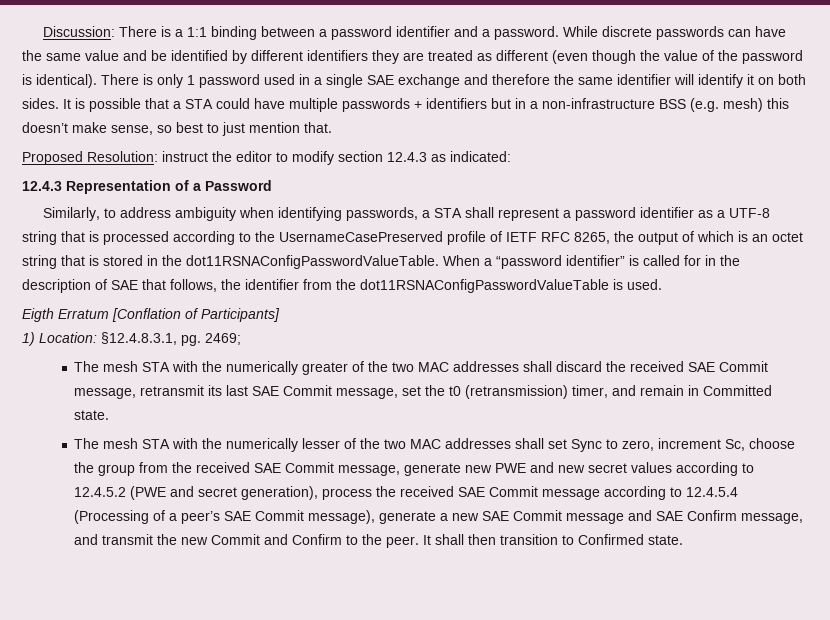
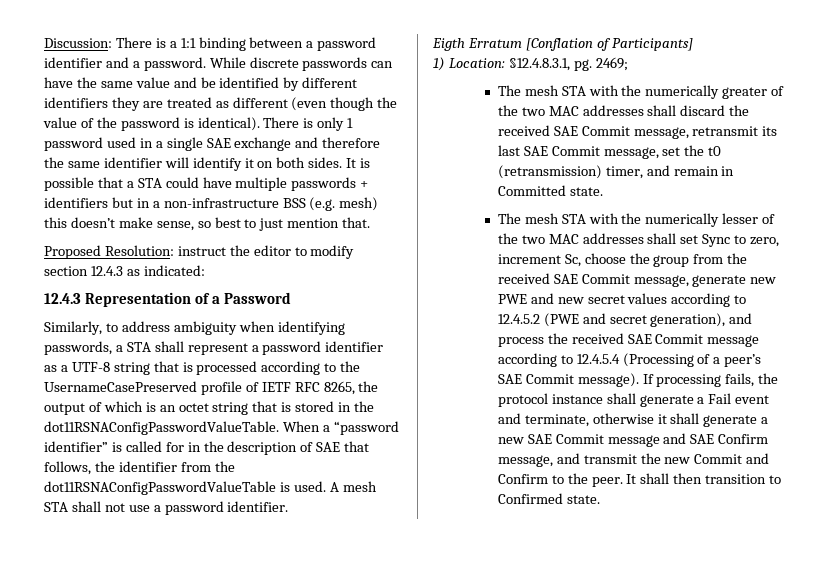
+ A mesh STA shall not use a password identifier.
- The mesh STA with the numerically lesser of the two MAC addresses shall set Sync to zero, increment Sc, choose the group from the received SAE Commit message, generate new PWE and new secret values according to 12.4.5.2 (PWE and secret generation), process the received SAE Commit message according to 12.4.5.4 (Processing of a peer’s SAE Commit message), generate a new SAE Commit message and SAE Confirm message, and transmit the new Commit and Confirm to the peer.
+ The mesh STA with the numerically lesser of the two MAC addresses shall set Sync to zero, increment Sc, choose the group from the received SAE Commit message, generate new PWE and new secret values according to 12.4.5.2 (PWE and secret generation), and process the received SAE Commit message according to 12.4.5.4 (Processing of a peer’s SAE Commit message). If processing fails, the protocol instance shall generate a Fail event and terminate, otherwise it shall generate a new SAE Commit message and SAE Confirm message, and transmit the new Commit and Confirm to the peer.

